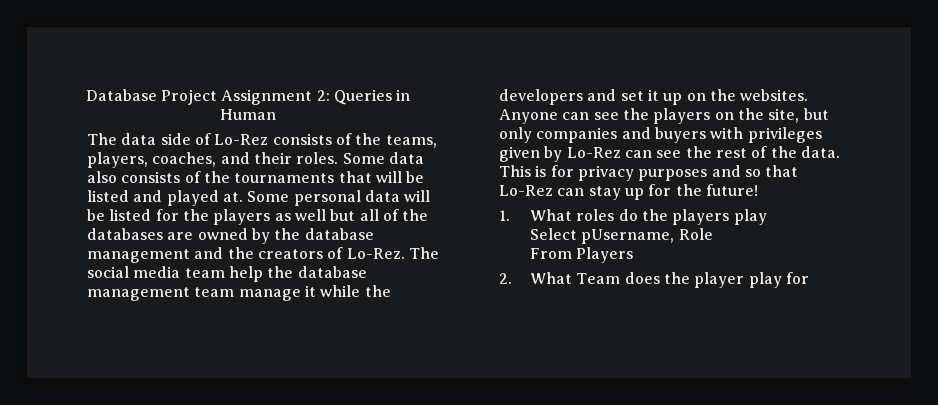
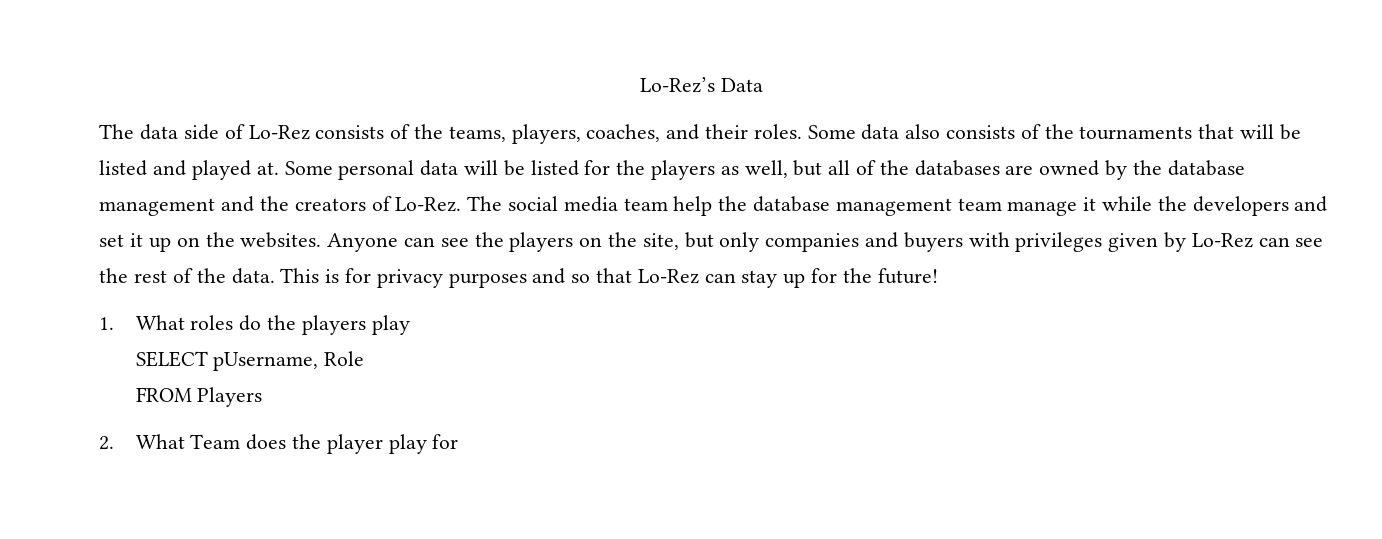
- Database Project Assignment 2: Queries in Human
+ Lo-Rez’s Data
- Some personal data will be listed for the players as well but all of the databases are owned by the database management and the creators of Lo-Rez.
+ Some personal data will be listed for the players as well, but all of the databases are owned by the database management and the creators of Lo-Rez.
- Select pUsername, Role
+ SELECT pUsername, Role
- From Players
+ FROM Players

